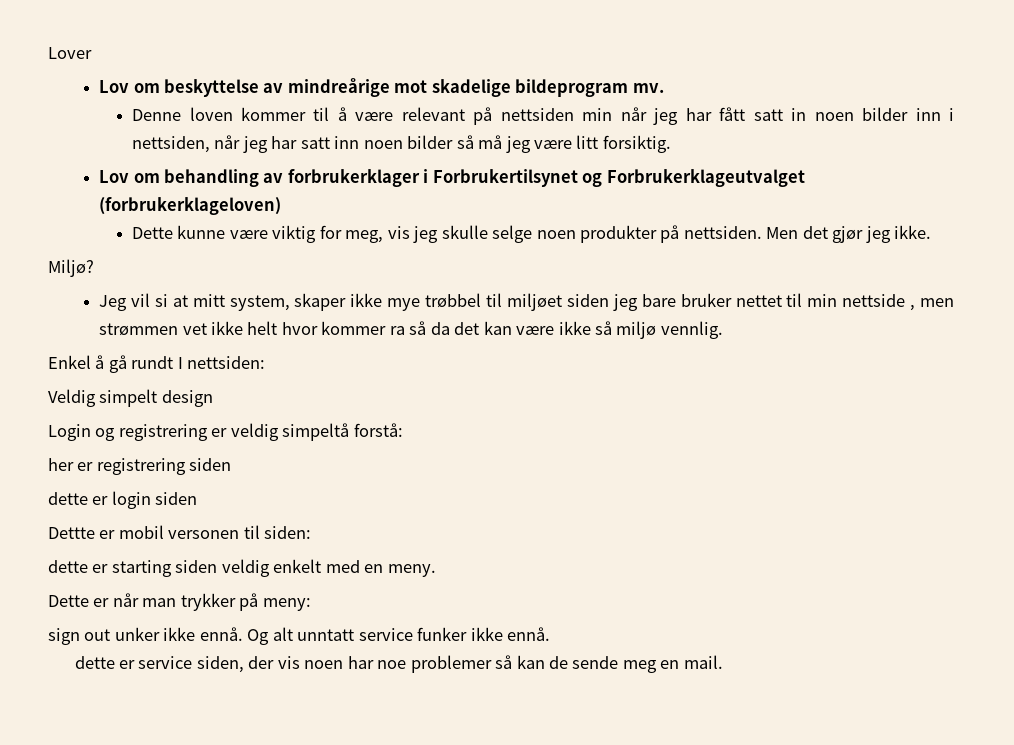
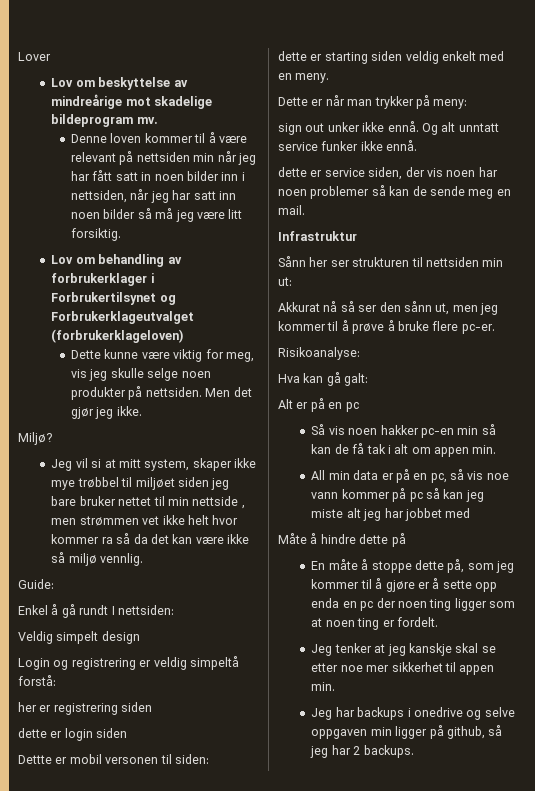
+ Guide:
- dette er service siden, der vis noen har noe problemer så kan de sende meg en mail.
+ dette er service siden, der vis noen har noen problemer så kan de sende meg en mail.
+ Infrastruktur
+ Sånn her ser strukturen til nettsiden min ut:
+ Akkurat nå så ser den sånn ut, men jeg kommer til å prøve å bruke flere pc-er.
+ Risikoanalyse:
+ Hva kan gå galt:
+ Alt er på en pc
+ Så vis noen hakker pc-en min så kan de få tak i alt om appen min.
+ All min data er på en pc, så vis noe vann kommer på pc så kan jeg miste alt jeg har jobbet med
+ Måte å hindre dette på
+ En måte å stoppe dette på, som jeg kommer til å gjøre er å sette opp enda en pc der noen ting ligger som at noen ting er fordelt.
+ Jeg tenker at jeg kanskje skal se etter noe mer sikkerhet til appen min.
+ Jeg har backups i onedrive og selve oppgaven min ligger på github, så jeg har 2 backups.

